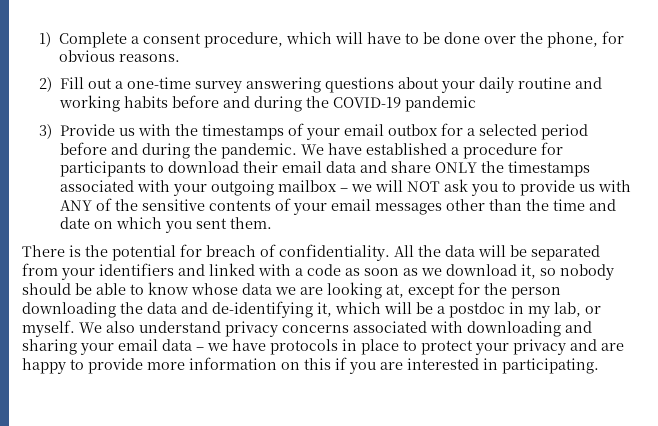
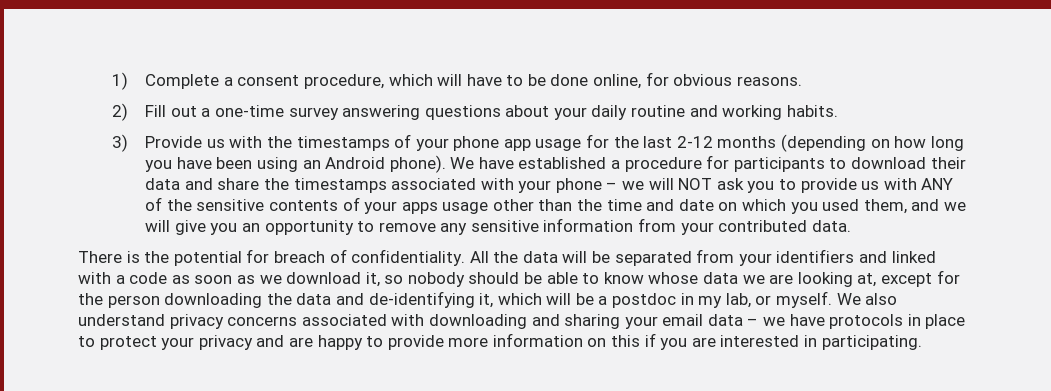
- 1) Complete a consent procedure, which will have to be done over the phone, for obvious reasons.
+ 1) Complete a consent procedure, which will have to be done online, for obvious reasons.
- 2) Fill out a one-time survey answering questions about your daily routine and working habits before and during the COVID-19 pandemic
+ 2) Fill out a one-time survey answering questions about your daily routine and working habits.
- 3) Provide us with the timestamps of your email outbox for a selected period before and during the pandemic.
+ 3) Provide us with the timestamps of your phone app usage for the last 2-12 months (depending on how long you have been using an Android phone).
- We have established a procedure for participants to download their email data and share ONLY the timestamps associated with your outgoing mailbox – we will NOT ask you to provide us with ANY of the sensitive contents of your email messages other than the time and date on which you sent them.
+ We have established a procedure for participants to download their data and share the timestamps associated with your phone – we will NOT ask you to provide us with ANY of the sensitive contents of your apps usage other than the time and date on which you used them, and we will give you an opportunity to remove any sensitive information from your contributed data.

